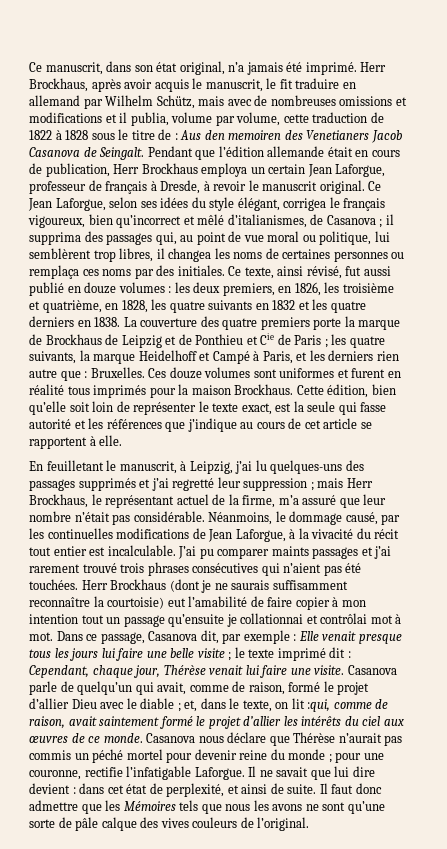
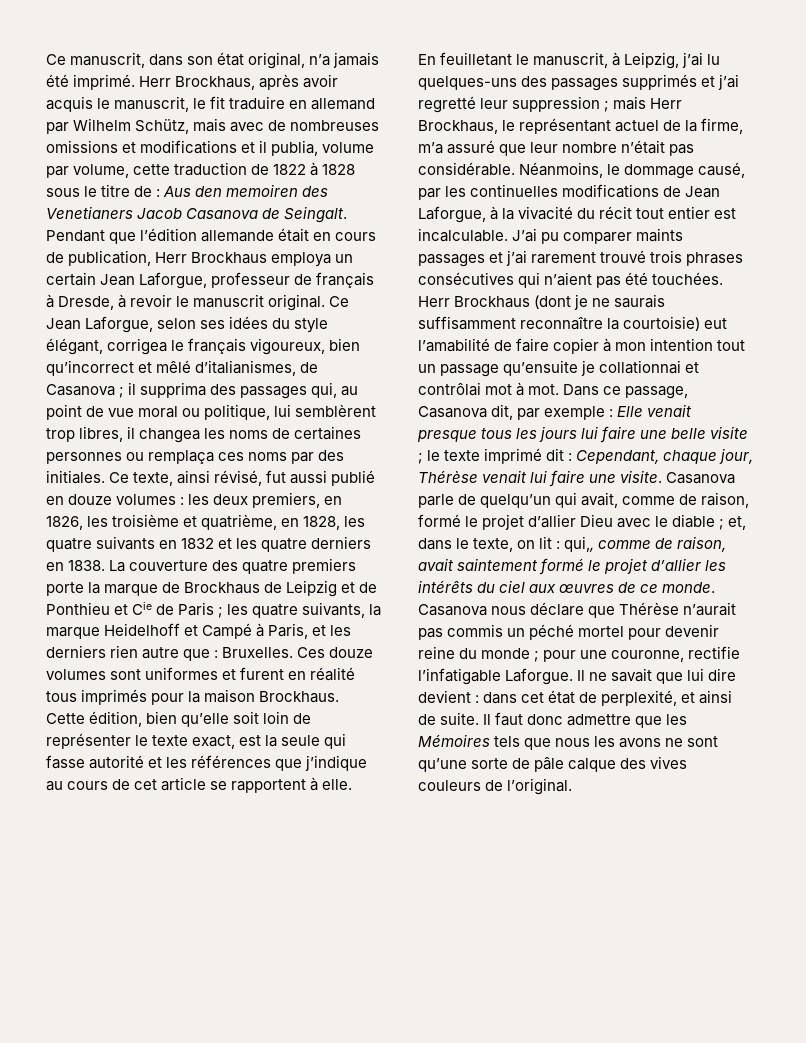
- Casanova parle de quelqu’un qui avait, comme de raison, formé le projet d’allier Dieu avec le diable ; et, dans le texte, on lit :qui, comme de raison, avait saintement formé le projet d’allier les intérêts du ciel aux œuvres de ce monde.
+ Casanova parle de quelqu’un qui avait, comme de raison, formé le projet d’allier Dieu avec le diable ; et, dans le texte, on lit : qui,, comme de raison, avait saintement formé le projet d’allier les intérêts du ciel aux œuvres de ce monde.

